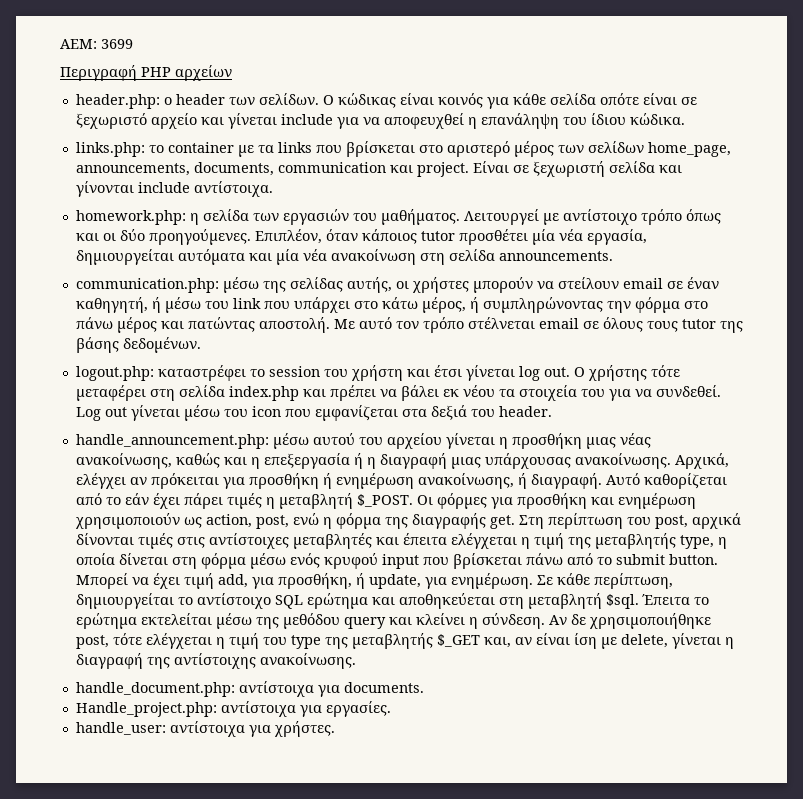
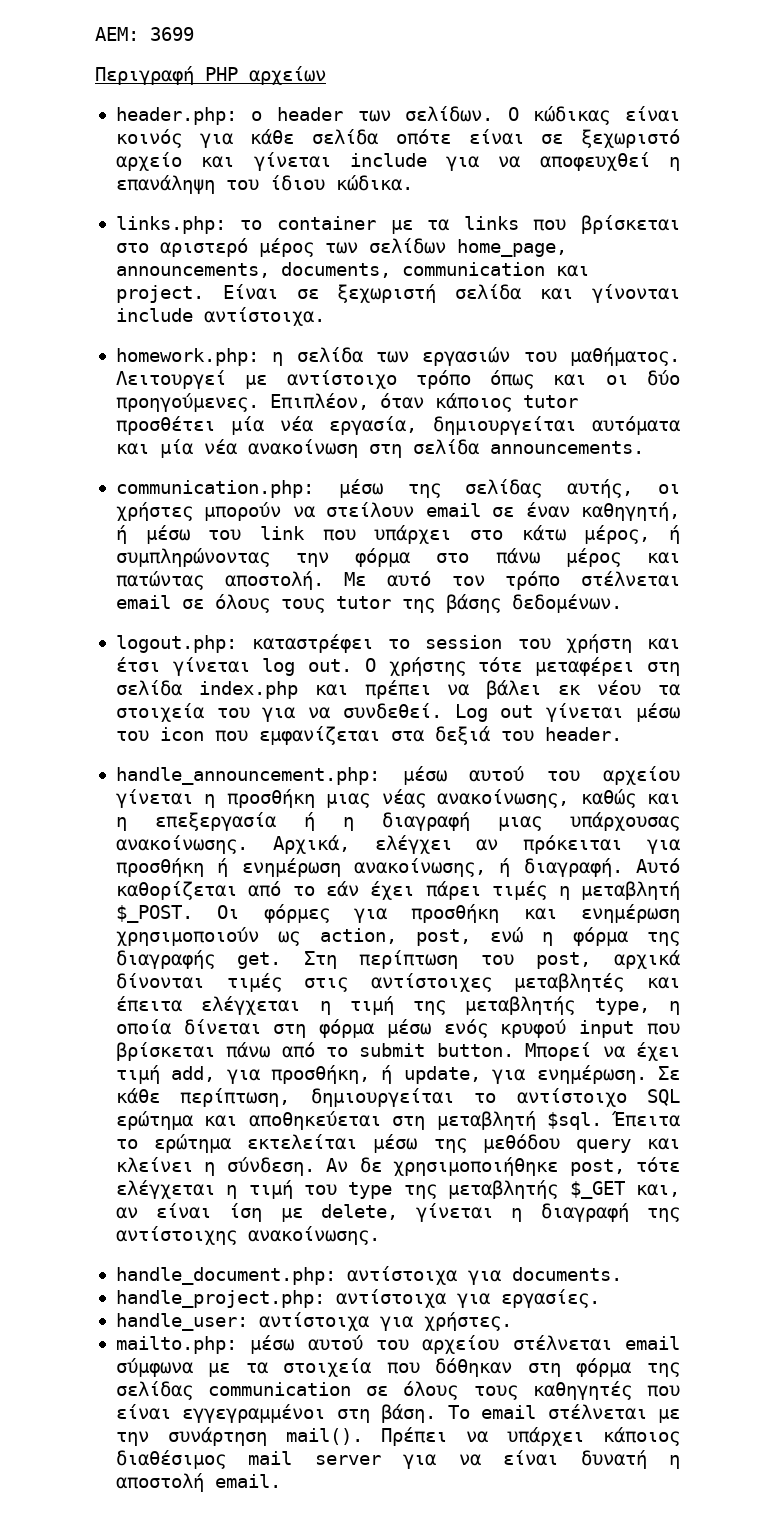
- Handle_project.php: αντίστοιχα για εργασίες.
+ handle_project.php: αντίστοιχα για εργασίες.
+ mailto.php: μέσω αυτού του αρχείου στέλνεται email σύμφωνα με τα στοιχεία που δόθηκαν στη φόρμα της σελίδας communication σε όλους τους καθηγητές που είναι εγγεγραμμένοι στη βάση. Το email στέλνεται με την συνάρτηση mail(). Πρέπει να υπάρχει κάποιος διαθέσιμος mail server για να είναι δυνατή η αποστολή email.

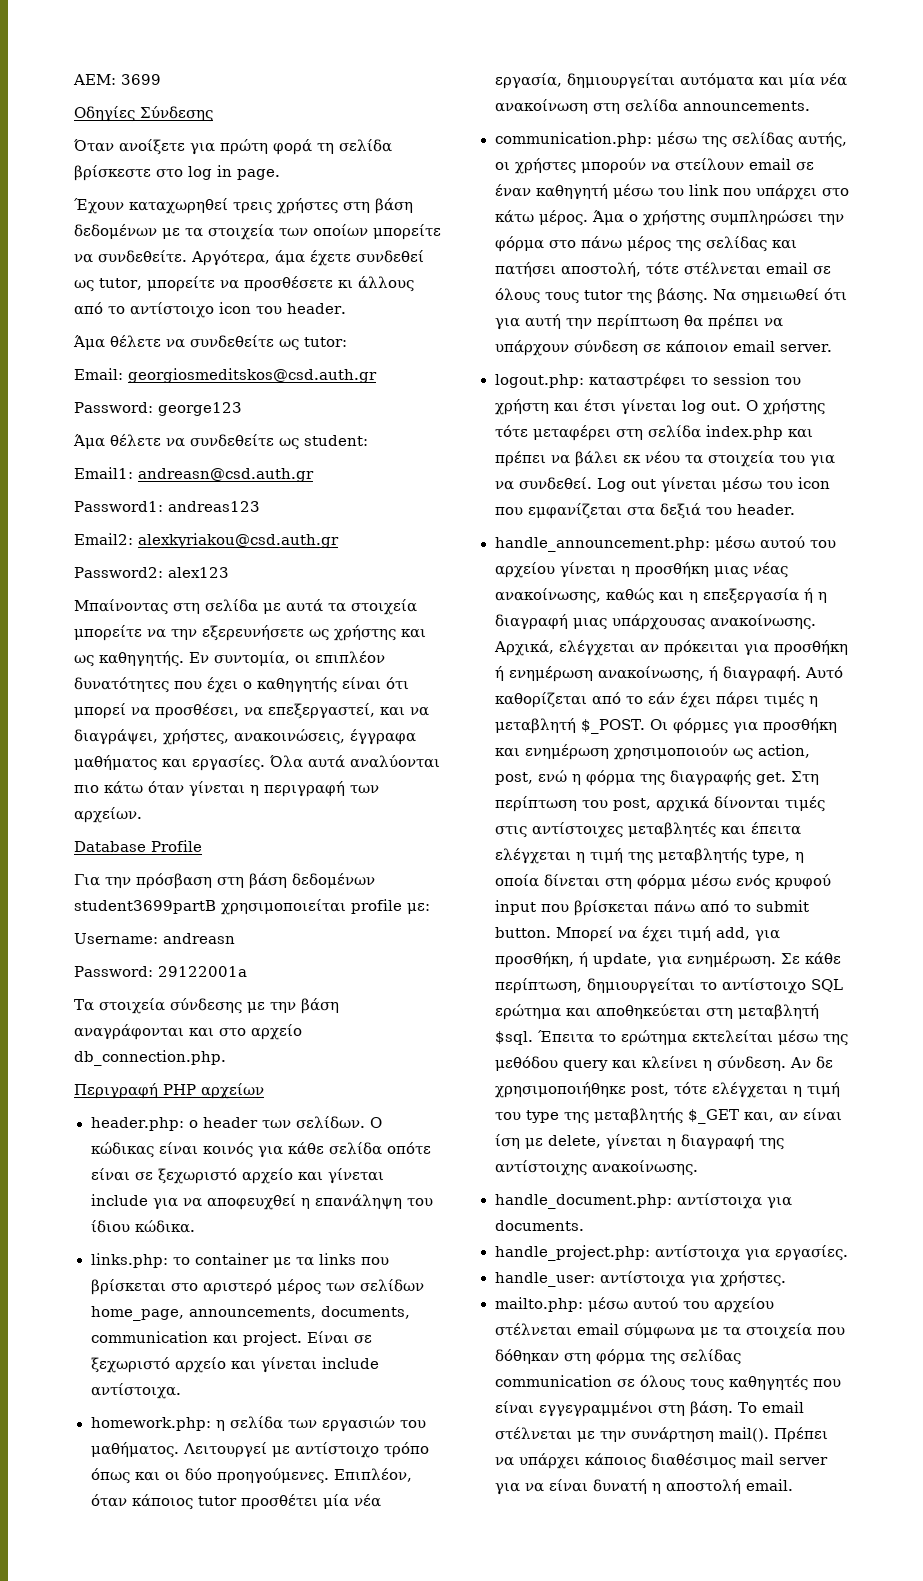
+ Οδηγίες Σύνδεσης
+ Όταν ανοίξετε για πρώτη φορά τη σελίδα βρίσκεστε στο log in page.
+ Έχουν καταχωρηθεί τρεις χρήστες στη βάση δεδομένων με τα στοιχεία των οποίων μπορείτε να συνδεθείτε. Αργότερα, άμα έχετε συνδεθεί ως tutor, μπορείτε να προσθέσετε κι άλλους από το αντίστοιχο icon του header.
+ Άμα θέλετε να συνδεθείτε ως tutor:
+ Email: georgiosmeditskos@csd.auth.gr
+ Password: george123
+ Άμα θέλετε να συνδεθείτε ως student:
+ Email1: andreasn@csd.auth.gr
+ Password1: andreas123
+ Email2: alexkyriakou@csd.auth.gr
+ Password2: alex123
+ Μπαίνοντας στη σελίδα με αυτά τα στοιχεία μπορείτε να την εξερευνήσετε ως χρήστης και ως καθηγητής. Εν συντομία, οι επιπλέον δυνατότητες που έχει ο καθηγητής είναι ότι μπορεί να προσθέσει, να επεξεργαστεί, και να διαγράψει, χρήστες, ανακοινώσεις, έγγραφα μαθήματος και εργασίες. Όλα αυτά αναλύονται πιο κάτω όταν γίνεται η περιγραφή των αρχείων.
+ Database Profile
+ Για την πρόσβαση στη βάση δεδομένων student3699partB χρησιμοποιείται profile με:
+ Username: andreasn
+ Password: 29122001a
+ Τα στοιχεία σύνδεσης με την βάση αναγράφονται και στο αρχείο db_connection.php.
- Είναι σε ξεχωριστή σελίδα και γίνονται include αντίστοιχα.
+ Είναι σε ξεχωριστό αρχείο και γίνεται include αντίστοιχα.
- communication.php: μέσω της σελίδας αυτής, οι χρήστες μπορούν να στείλουν email σε έναν καθηγητή, ή μέσω του link που υπάρχει στο κάτω μέρος, ή συμπληρώνοντας την φόρμα στο πάνω μέρος και πατώντας αποστολή. Με αυτό τον τρόπο στέλνεται email σε όλους τους tutor της βάσης δεδομένων.
+ communication.php: μέσω της σελίδας αυτής, οι χρήστες μπορούν να στείλουν email σε έναν καθηγητή μέσω του link που υπάρχει στο κάτω μέρος. Άμα ο χρήστης συμπληρώσει την φόρμα στο πάνω μέρος της σελίδας και πατήσει αποστολή, τότε στέλνεται email σε όλους τους tutor της βάσης. Να σημειωθεί ότι για αυτή την περίπτωση θα πρέπει να υπάρχουν σύνδεση σε κάποιον email server.
- Αρχικά, ελέγχει αν πρόκειται για προσθήκη ή ενημέρωση ανακοίνωσης, ή διαγραφή.
+ Αρχικά, ελέγχεται αν πρόκειται για προσθήκη ή ενημέρωση ανακοίνωσης, ή διαγραφή.

